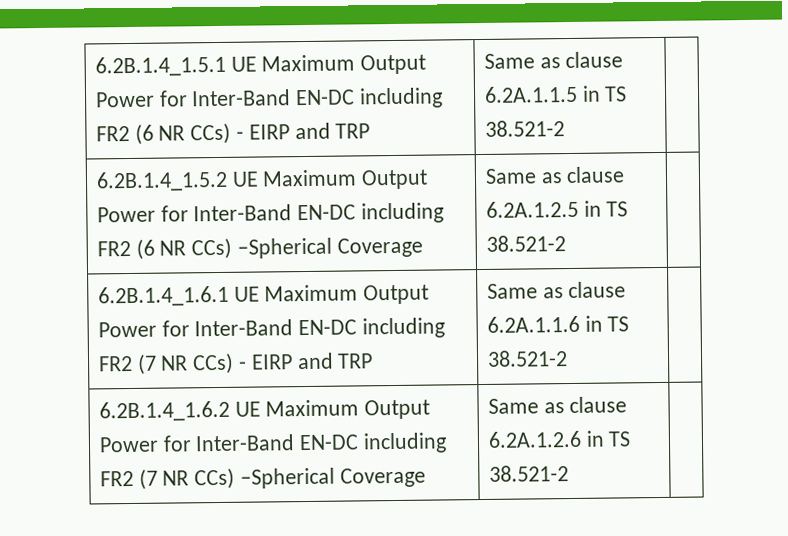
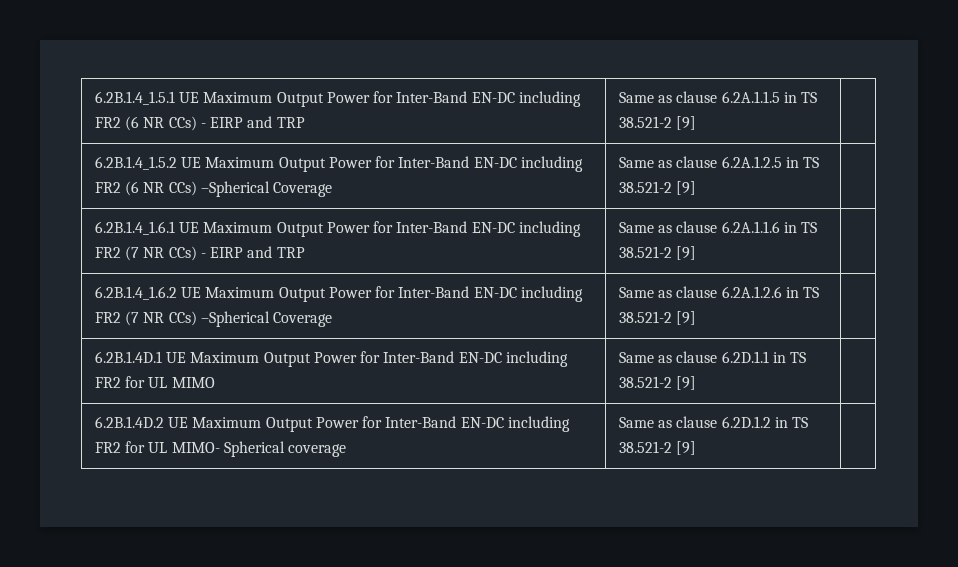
- 6.2B.1.4_1.5.1 UE Maximum Output Power for Inter-Band EN-DC including FR2 (6 NR CCs) - EIRP and TRP | Same as clause 6.2A.1.1.5 in TS 38.521-2 |
+ 6.2B.1.4_1.5.1 UE Maximum Output Power for Inter-Band EN-DC including FR2 (6 NR CCs) - EIRP and TRP | Same as clause 6.2A.1.1.5 in TS 38.521-2 [9] |
- 6.2B.1.4_1.5.2 UE Maximum Output Power for Inter-Band EN-DC including FR2 (6 NR CCs) –Spherical Coverage | Same as clause 6.2A.1.2.5 in TS 38.521-2 |
+ 6.2B.1.4_1.5.2 UE Maximum Output Power for Inter-Band EN-DC including FR2 (6 NR CCs) –Spherical Coverage | Same as clause 6.2A.1.2.5 in TS 38.521-2 [9] |
- 6.2B.1.4_1.6.1 UE Maximum Output Power for Inter-Band EN-DC including FR2 (7 NR CCs) - EIRP and TRP | Same as clause 6.2A.1.1.6 in TS 38.521-2 |
+ 6.2B.1.4_1.6.1 UE Maximum Output Power for Inter-Band EN-DC including FR2 (7 NR CCs) - EIRP and TRP | Same as clause 6.2A.1.1.6 in TS 38.521-2 [9] |
- 6.2B.1.4_1.6.2 UE Maximum Output Power for Inter-Band EN-DC including FR2 (7 NR CCs) –Spherical Coverage | Same as clause 6.2A.1.2.6 in TS 38.521-2 |
+ 6.2B.1.4_1.6.2 UE Maximum Output Power for Inter-Band EN-DC including FR2 (7 NR CCs) –Spherical Coverage | Same as clause 6.2A.1.2.6 in TS 38.521-2 [9] |
+ 6.2B.1.4D.1 UE Maximum Output Power for Inter-Band EN-DC including FR2 for UL MIMO | Same as clause 6.2D.1.1 in TS 38.521-2 [9] |
+ 6.2B.1.4D.2 UE Maximum Output Power for Inter-Band EN-DC including FR2 for UL MIMO- Spherical coverage | Same as clause 6.2D.1.2 in TS 38.521-2 [9] |

